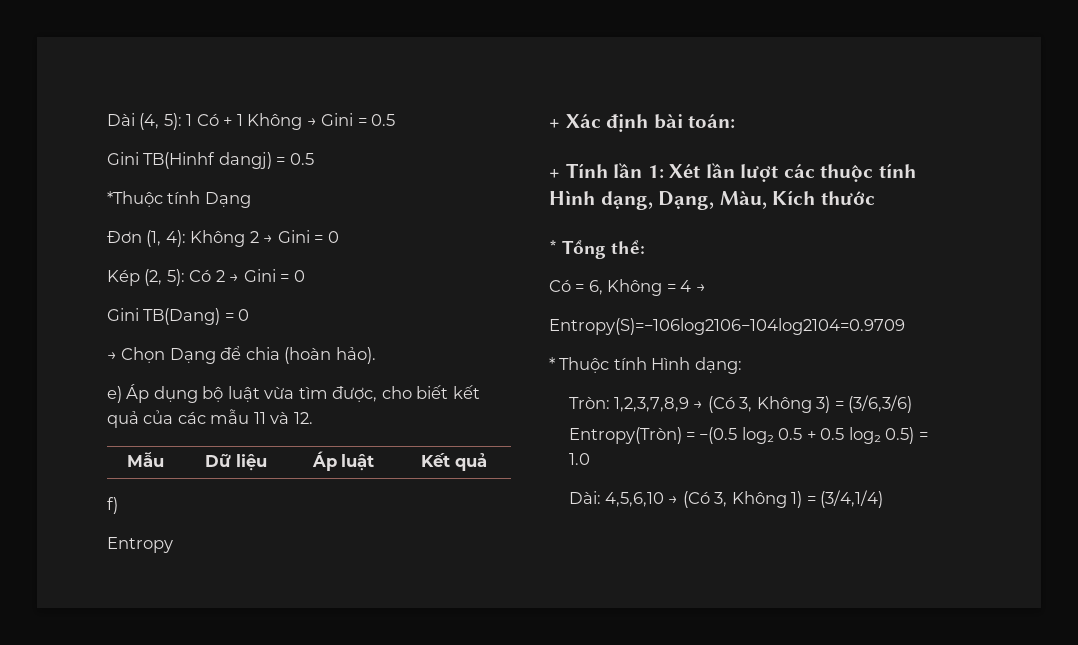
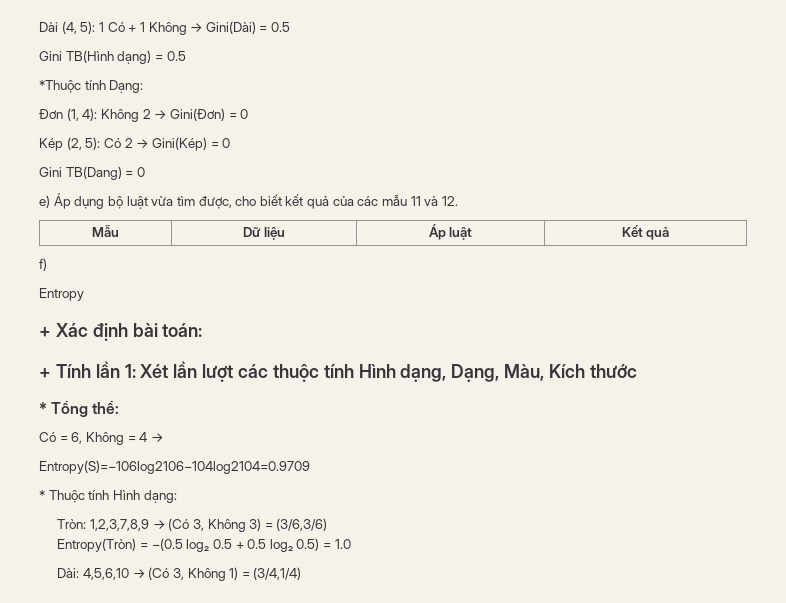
- Dài (4, 5): 1 Có + 1 Không → Gini = 0.5
+ Dài (4, 5): 1 Có + 1 Không → Gini(Dài) = 0.5
- Gini TB(Hinhf dangj) = 0.5
+ Gini TB(Hình dạng) = 0.5
- *Thuộc tính Dạng
+ *Thuộc tính Dạng:
- Đơn (1, 4): Không 2 → Gini = 0
+ Đơn (1, 4): Không 2 → Gini(Đơn) = 0
- Kép (2, 5): Có 2 → Gini = 0
+ Kép (2, 5): Có 2 → Gini(Kép) = 0
- → Chọn Dạng để chia (hoàn hảo).

